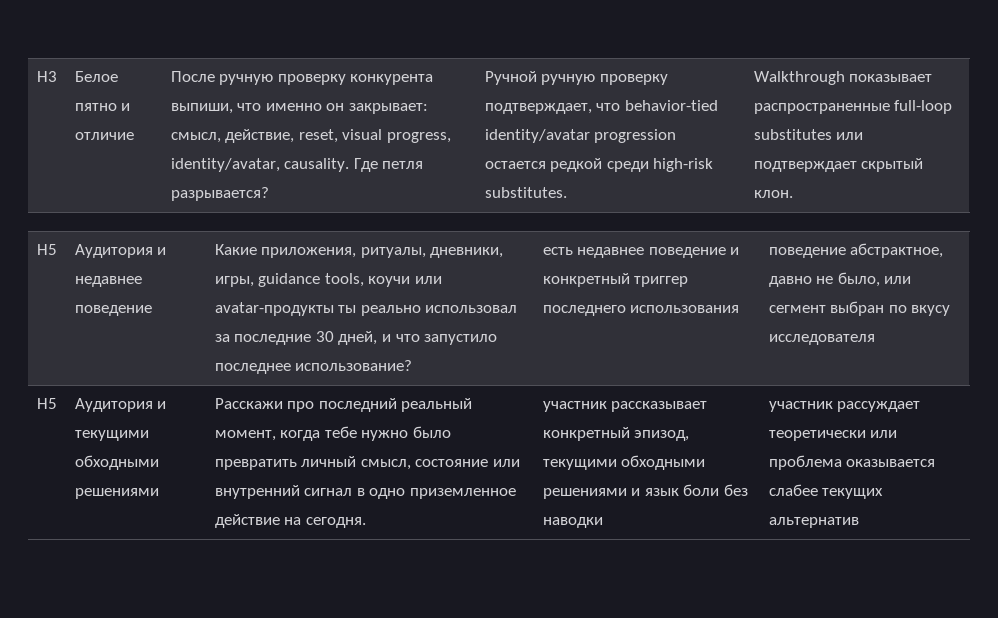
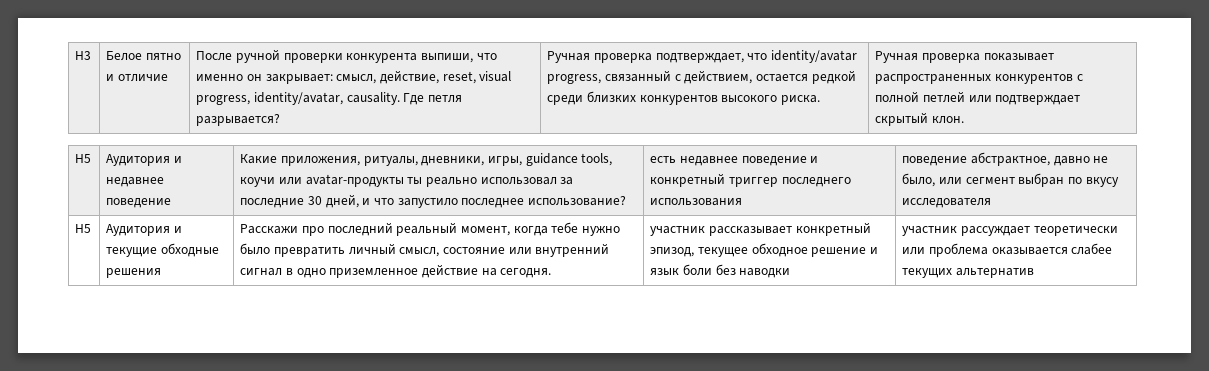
- После ручную проверку конкурента выпиши, что именно он закрывает: смысл, действие, reset, visual progress, identity/avatar, causality.
+ После ручной проверки конкурента выпиши, что именно он закрывает: смысл, действие, reset, visual progress, identity/avatar, causality.
- Ручной ручную проверку подтверждает, что behavior-tied identity/avatar progression остается редкой среди high-risk substitutes. | Walkthrough показывает распространенные full-loop substitutes или подтверждает скрытый клон.
+ Ручная проверка подтверждает, что identity/avatar progress, связанный с действием, остается редкой среди близких конкурентов высокого риска. | Ручная проверка показывает распространенных конкурентов с полной петлей или подтверждает скрытый клон.
- Аудитория и текущими обходными решениями
+ Аудитория и текущие обходные решения
- участник рассказывает конкретный эпизод, текущими обходными решениями и язык боли без наводки
+ участник рассказывает конкретный эпизод, текущее обходное решение и язык боли без наводки

